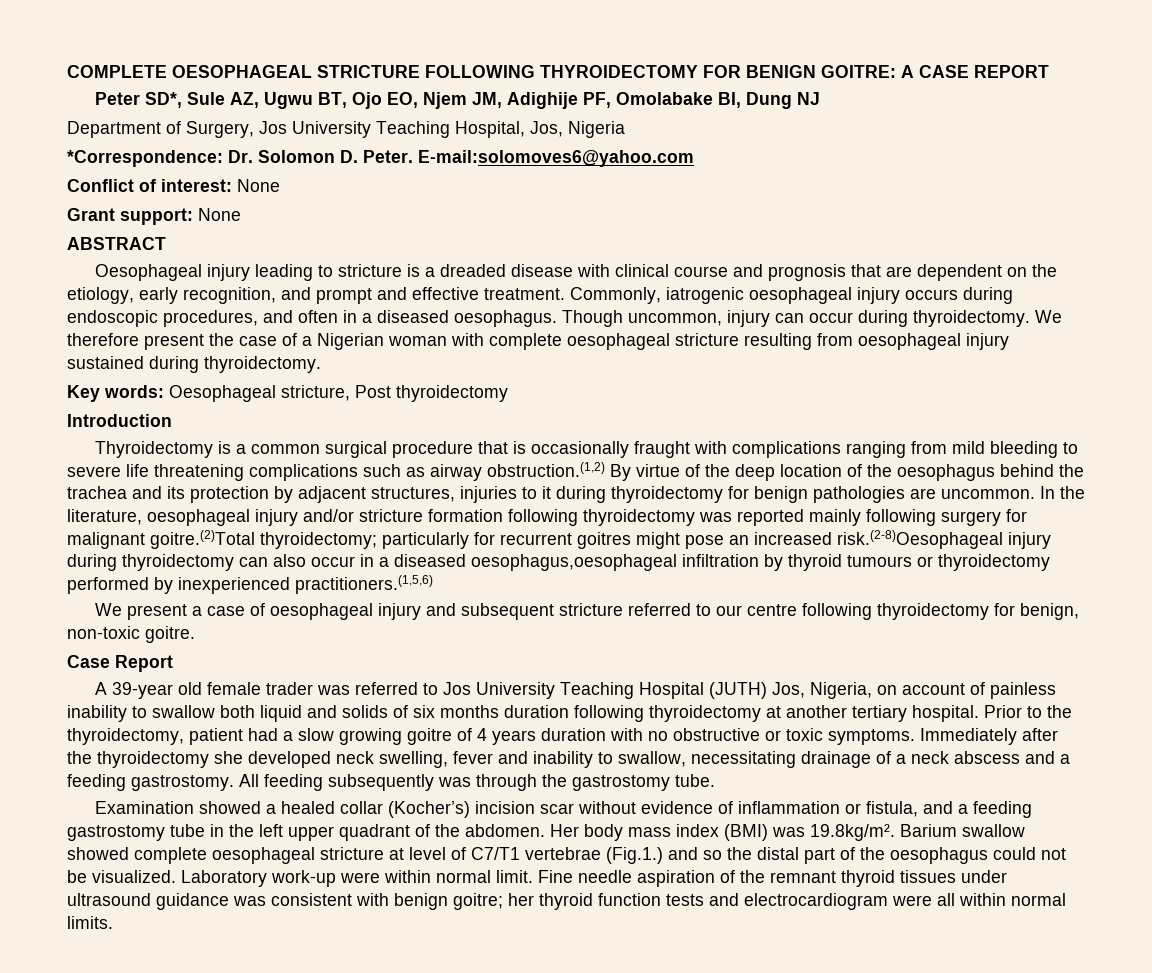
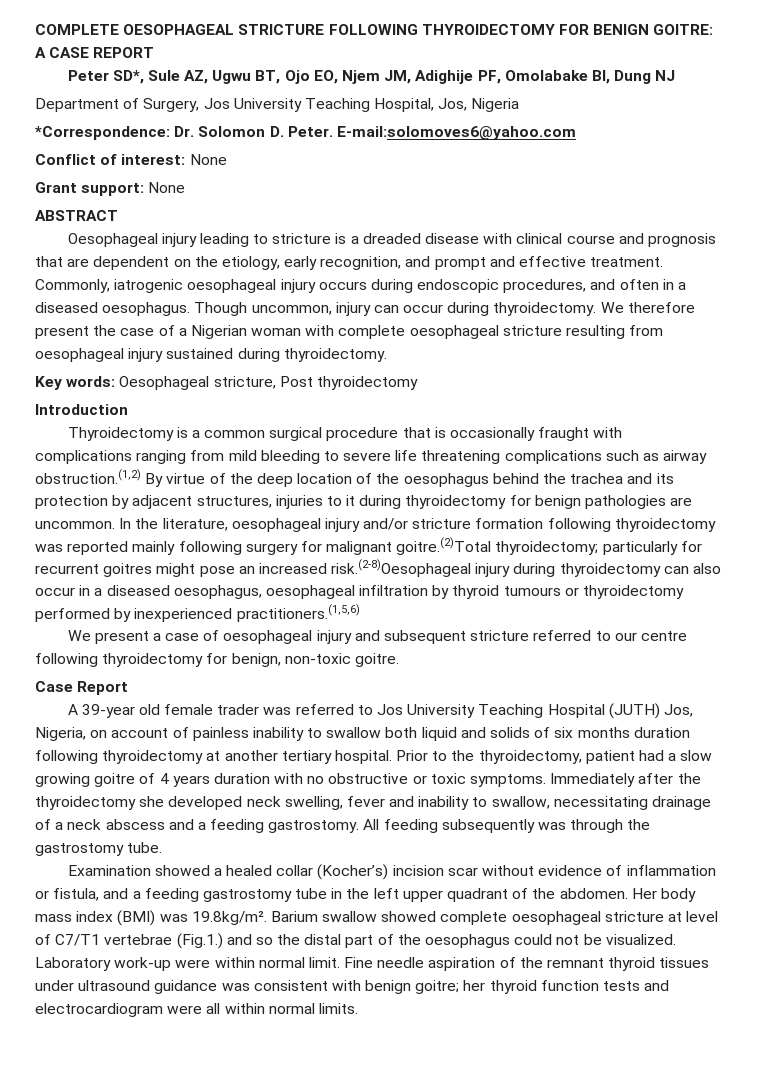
- In the literature, oesophageal injury and/or stricture formation following thyroidectomy was reported mainly following surgery for malignant goitre.(2)Total thyroidectomy; particularly for recurrent goitres might pose an increased risk.(2-8)Oesophageal injury during thyroidectomy can also occur in a diseased oesophagus,oesophageal infiltration by thyroid tumours or thyroidectomy performed by inexperienced practitioners.(1,5,6)
+ In the literature, oesophageal injury and/or stricture formation following thyroidectomy was reported mainly following surgery for malignant goitre.(2)Total thyroidectomy; particularly for recurrent goitres might pose an increased risk.(2-8)Oesophageal injury during thyroidectomy can also occur in a diseased oesophagus, oesophageal infiltration by thyroid tumours or thyroidectomy performed by inexperienced practitioners.(1,5,6)

